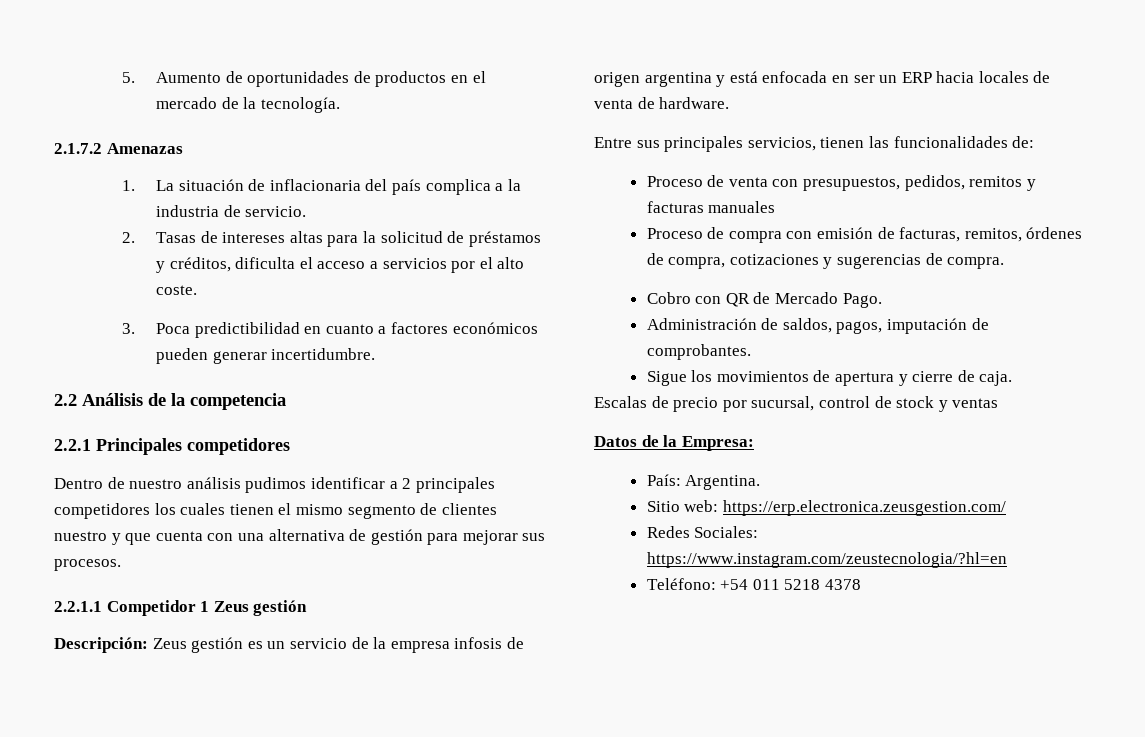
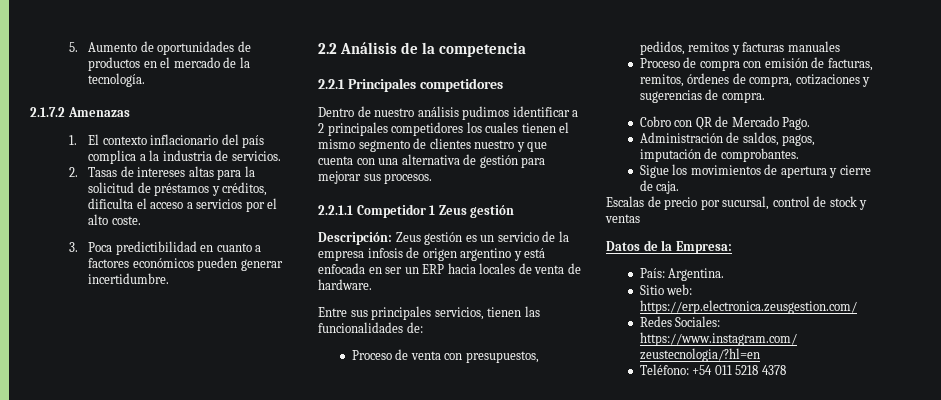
- 1. La situación de inflacionaria del país complica a la industria de servicio.
+ 1. El contexto inflacionario del país complica a la industria de servicios.
- Descripción: Zeus gestión es un servicio de la empresa infosis de origen argentina y está enfocada en ser un ERP hacia locales de venta de hardware.
+ Descripción: Zeus gestión es un servicio de la empresa infosis de origen argentino y está enfocada en ser un ERP hacia locales de venta de hardware.

